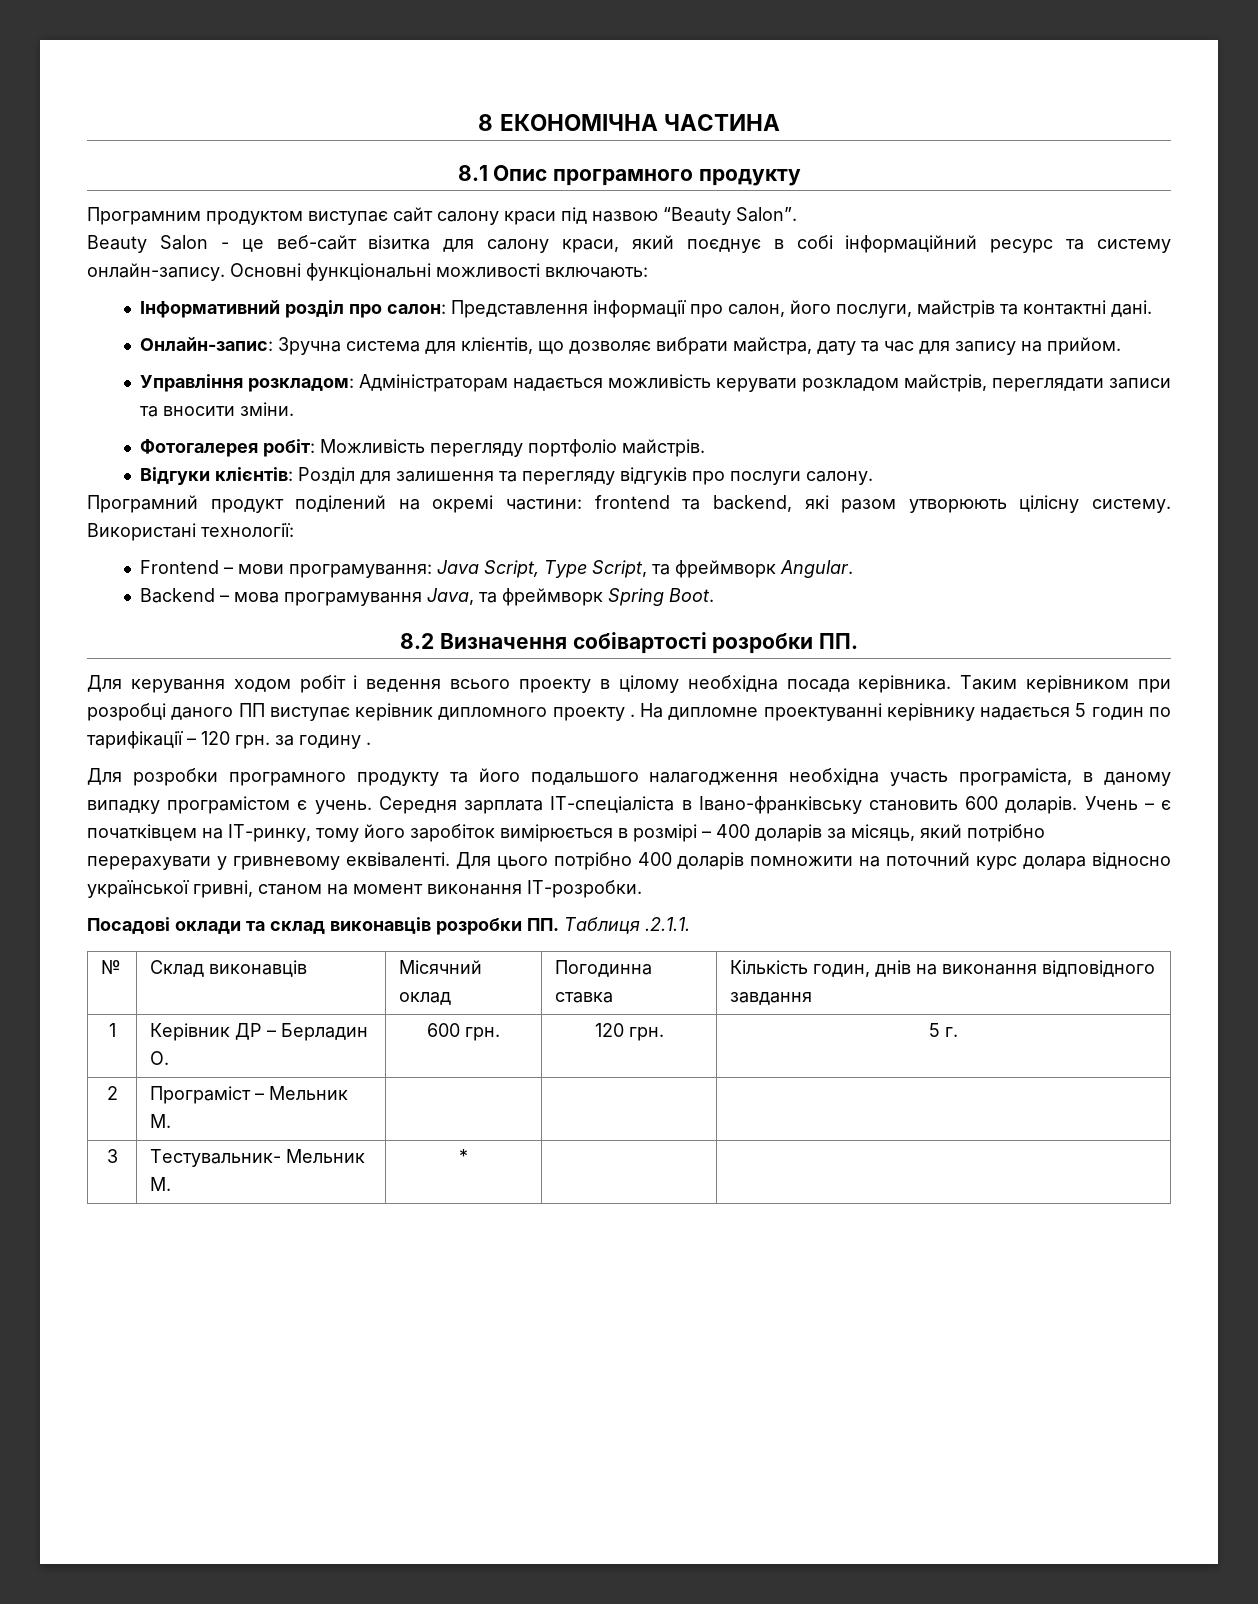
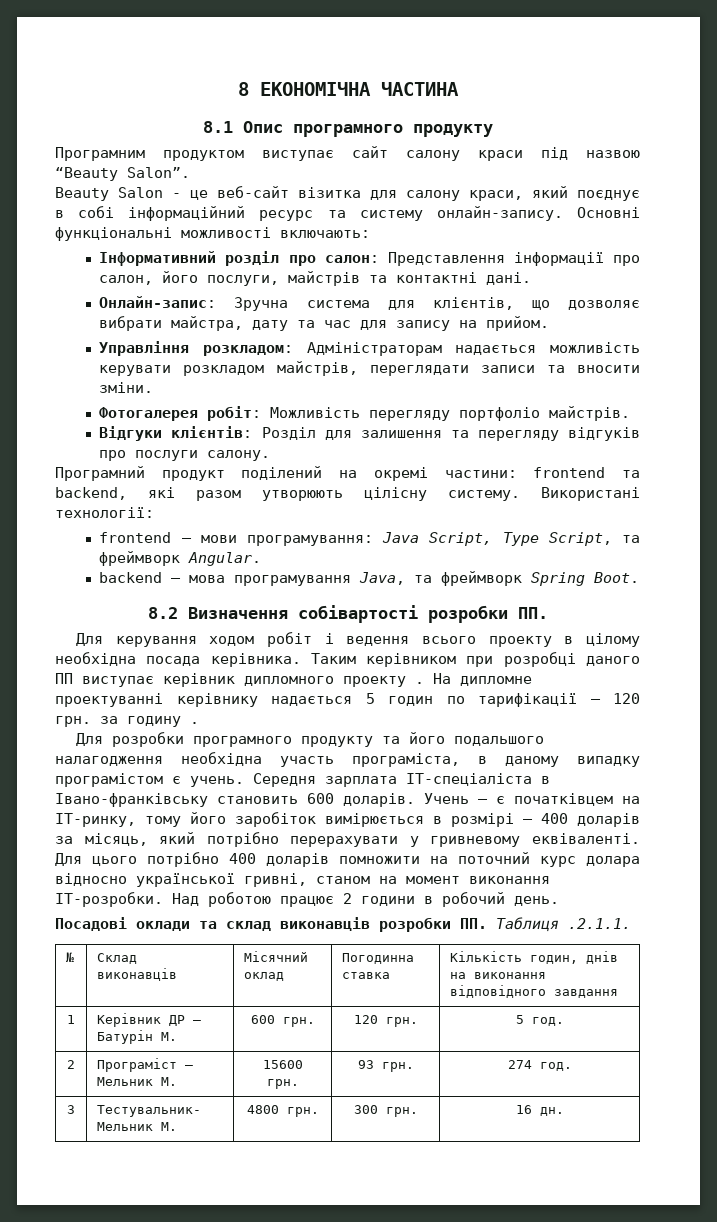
- Frontend – мови програмування: Java Script, Type Script, та фреймворк Angular.
+ frontend – мови програмування: Java Script, Type Script, та фреймворк Angular.
- Backend – мова програмування Java, та фреймворк Spring Boot.
+ backend – мова програмування Java, та фреймворк Spring Boot.
+ Над роботою працює 2 години в робочий день.
- 1 | Керівник ДР – Берладин О. | 600 грн. | 120 грн. | 5 г.
+ 1 | Керівник ДР – Батурін М. | 600 грн. | 120 грн. | 5 год.
- 2 | Програміст – Мельник М. | | |
- 3 | Тестувальник- Мельник М. | * | |
+ 2 | Програміст – Мельник М. | 15600 грн. | 93 грн. | 274 год.
+ 3 | Тестувальник- Мельник М. | 4800 грн. | 300 грн. | 16 дн.

